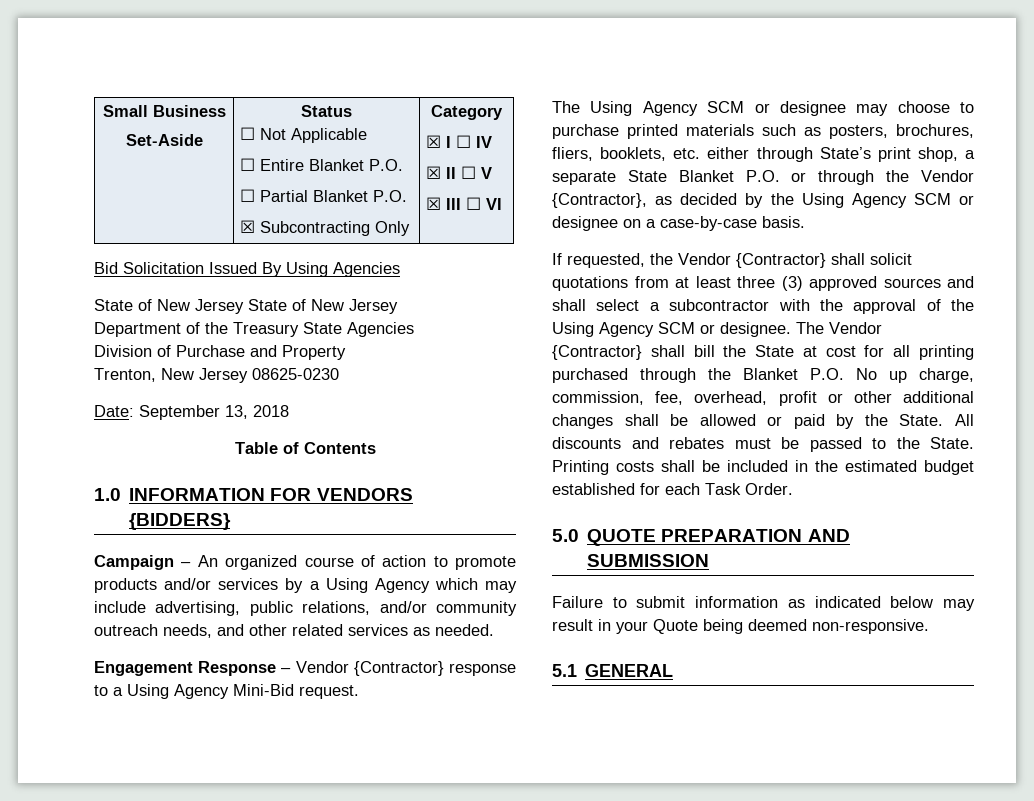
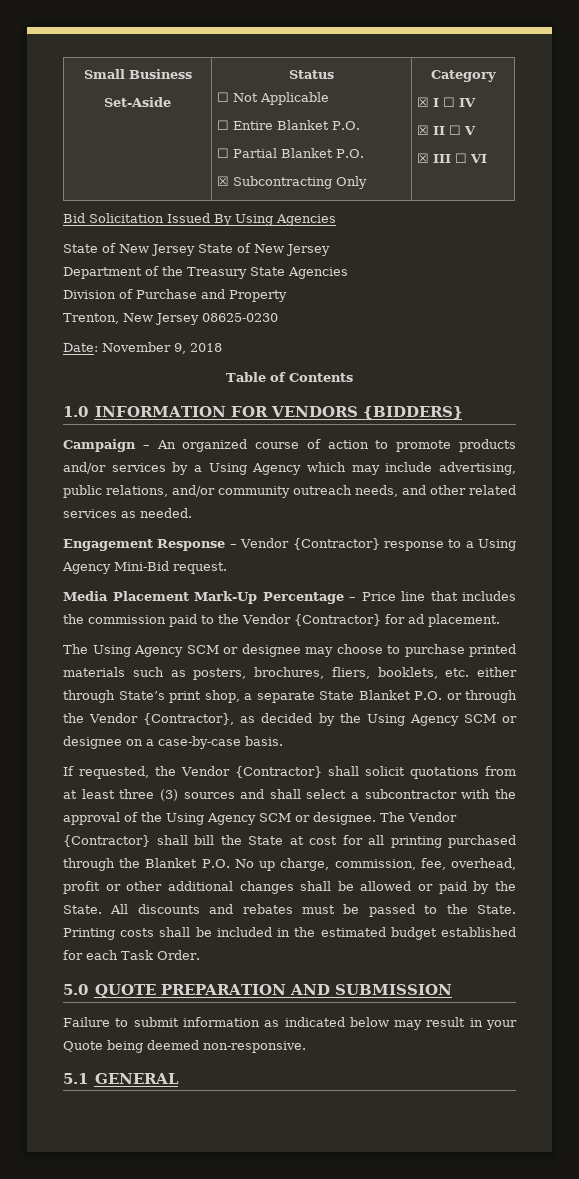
- Date: September 13, 2018
+ Date: November 9, 2018
+ Media Placement Mark-Up Percentage – Price line that includes the commission paid to the Vendor {Contractor} for ad placement.
- If requested, the Vendor {Contractor} shall solicit quotations from at least three (3) approved sources and shall select a subcontractor with the approval of the Using Agency SCM or designee.
+ If requested, the Vendor {Contractor} shall solicit quotations from at least three (3) sources and shall select a subcontractor with the approval of the Using Agency SCM or designee.

